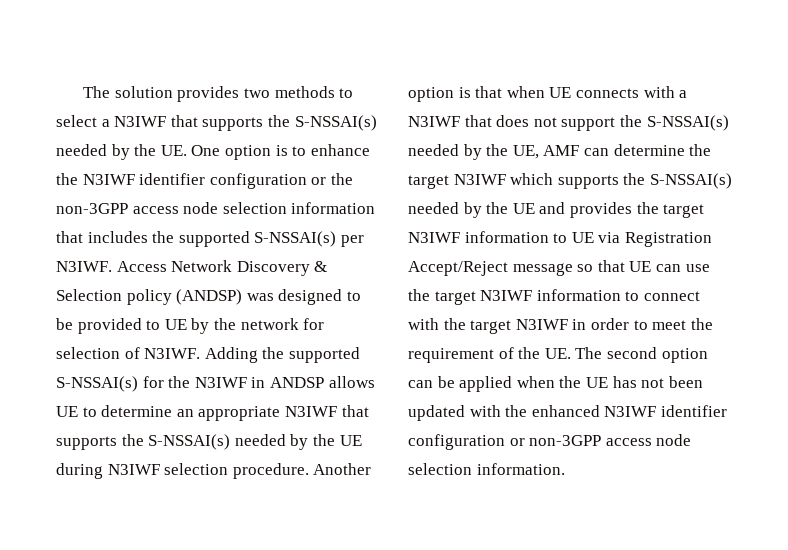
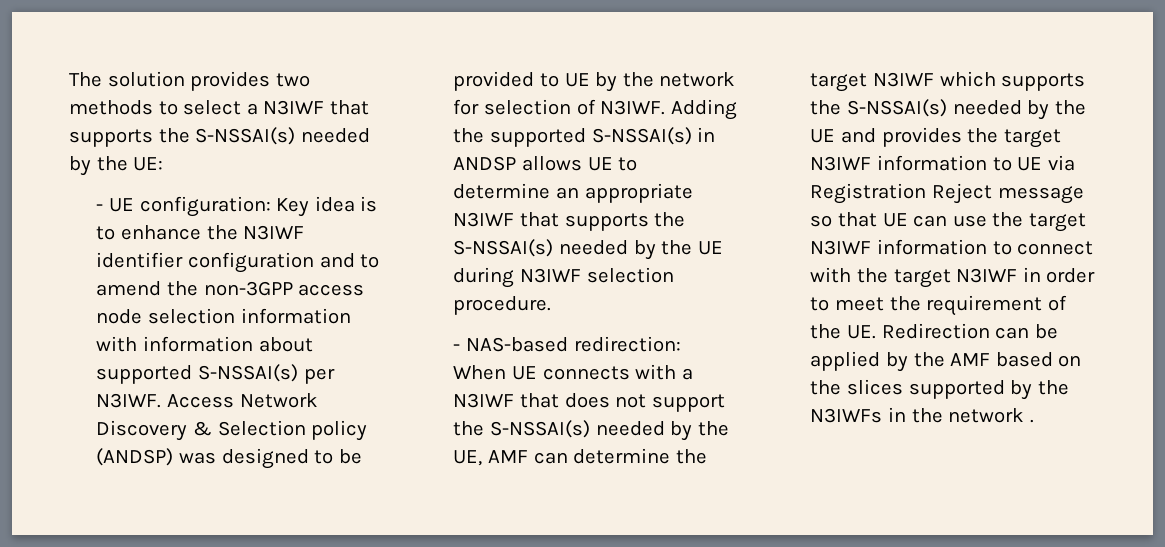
- The solution provides two methods to select a N3IWF that supports the S-NSSAI(s) needed by the UE. One option is to enhance the N3IWF identifier configuration or the non-3GPP access node selection information that includes the supported S-NSSAI(s) per N3IWF.
+ The solution provides two methods to select a N3IWF that supports the S-NSSAI(s) needed by the UE:
+ - UE configuration: Key idea is to enhance the N3IWF identifier configuration and to amend the non-3GPP access node selection information with information about supported S-NSSAI(s) per N3IWF.
- Adding the supported S-NSSAI(s) for the N3IWF in ANDSP allows UE to determine an appropriate N3IWF that supports the S-NSSAI(s) needed by the UE during N3IWF selection procedure. Another option is that when UE connects with a N3IWF that does not support the S-NSSAI(s) needed by the UE, AMF can determine the target N3IWF which supports the S-NSSAI(s) needed by the UE and provides the target N3IWF information to UE via Registration Accept/Reject message so that UE can use the target N3IWF information to connect with the target N3IWF in order to meet the requirement of the UE. The second option can be applied when the UE has not been updated with the enhanced N3IWF identifier configuration or non-3GPP access node selection information.
+ Adding the supported S-NSSAI(s) in ANDSP allows UE to determine an appropriate N3IWF that supports the S-NSSAI(s) needed by the UE during N3IWF selection procedure.
+ - NAS-based redirection: When UE connects with a N3IWF that does not support the S-NSSAI(s) needed by the UE, AMF can determine the target N3IWF which supports the S-NSSAI(s) needed by the UE and provides the target N3IWF information to UE via Registration Reject message so that UE can use the target N3IWF information to connect with the target N3IWF in order to meet the requirement of the UE. Redirection can be applied by the AMF based on the slices supported by the N3IWFs in the network .

